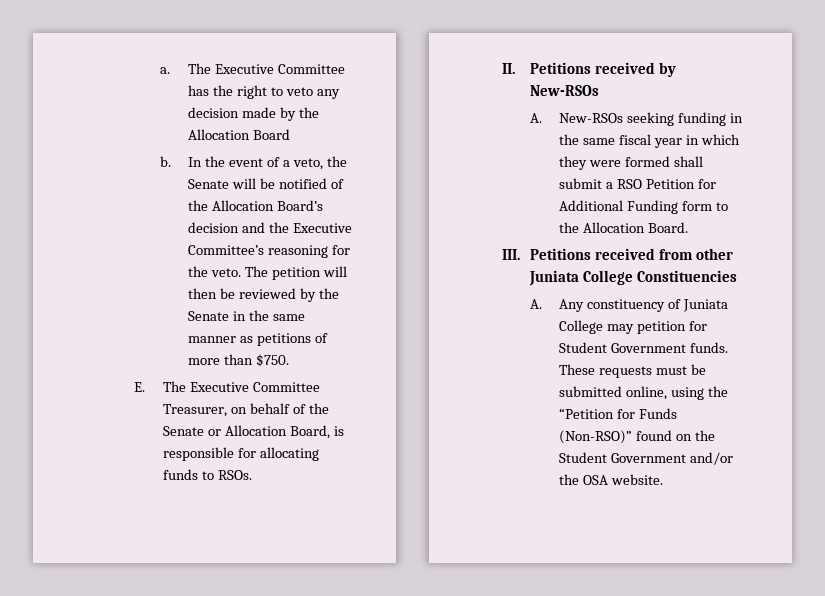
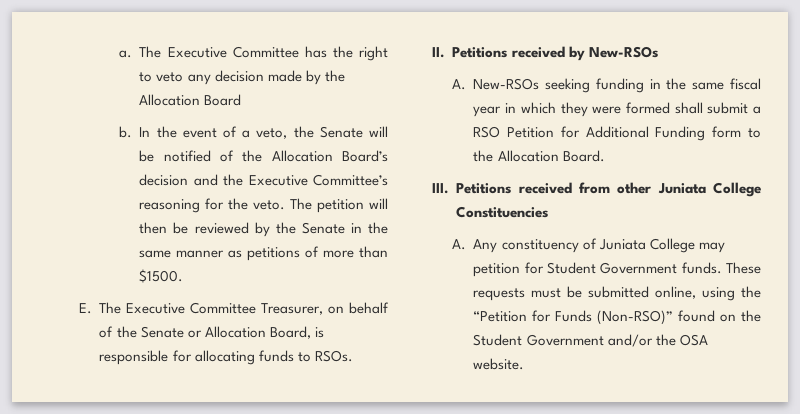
- The petition will then be reviewed by the Senate in the same manner as petitions of more than $750.
+ The petition will then be reviewed by the Senate in the same manner as petitions of more than $1500.

